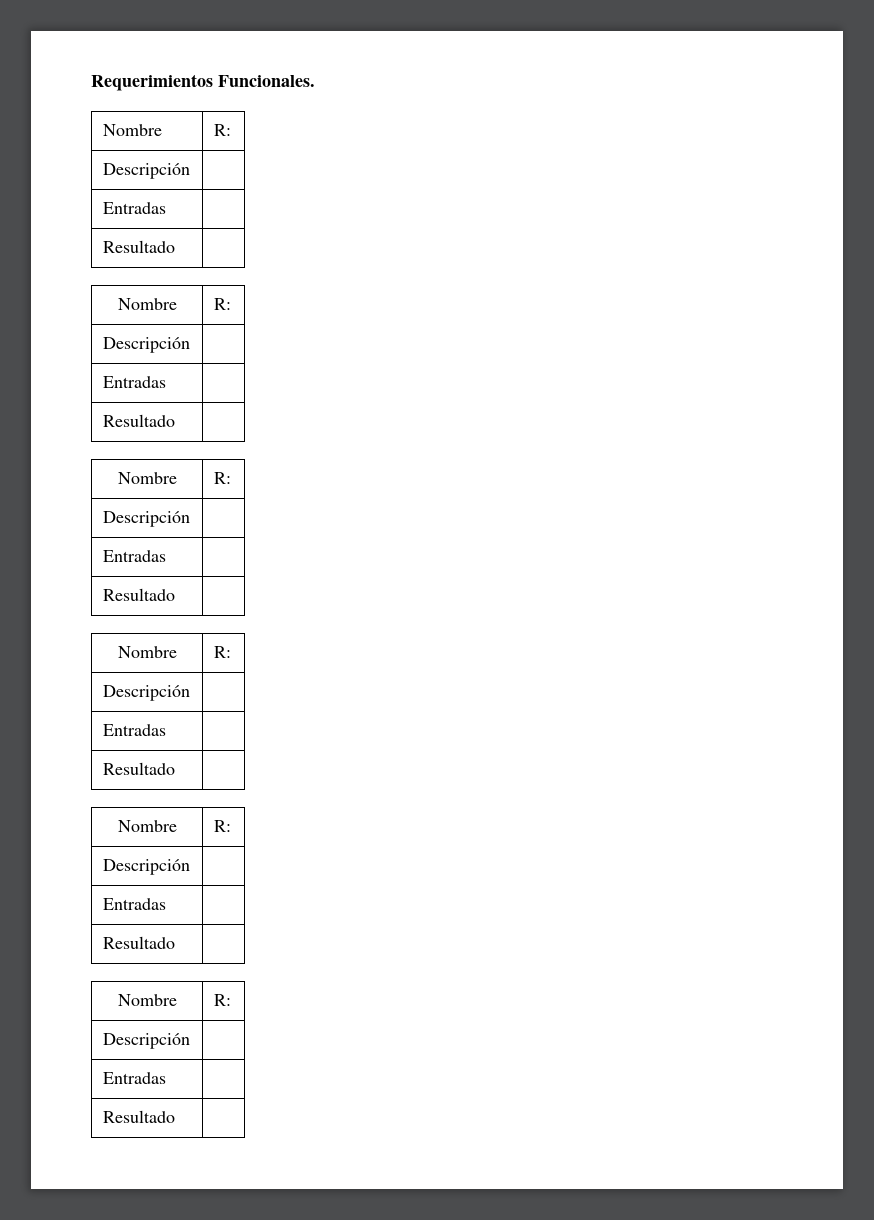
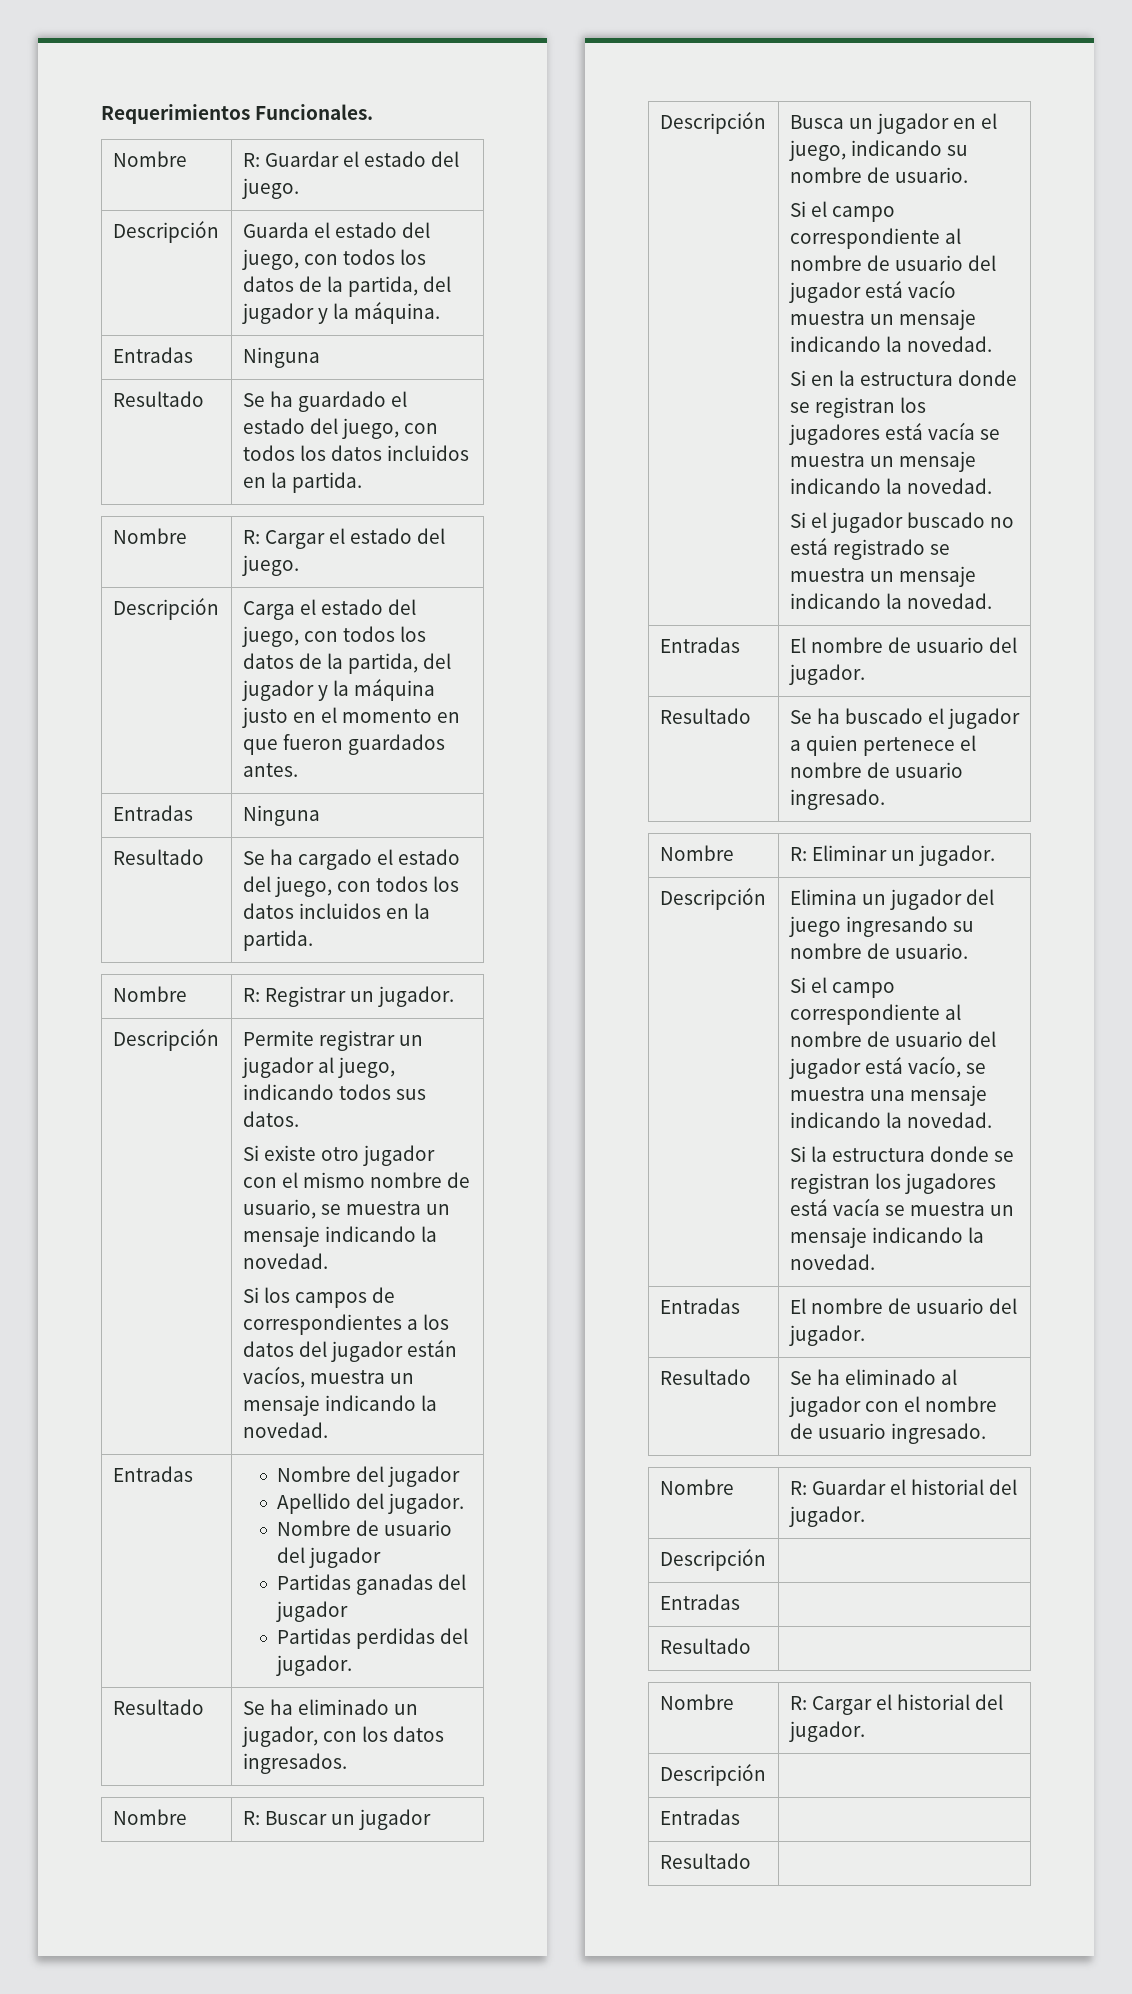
  Requerimientos Funcionales.
- Nombre | R:
+ Nombre | R: Guardar el estado del juego.
+ Descripción | Guarda el estado del juego, con todos los datos de la partida, del jugador y la máquina.
+ Entradas | Ninguna
+ Resultado | Se ha guardado el estado del juego, con todos los datos incluidos en la partida.
+ Nombre | R: Cargar el estado del juego.
+ Descripción | Carga el estado del juego, con todos los datos de la partida, del jugador y la máquina justo en el momento en que fueron guardados antes.
+ Entradas | Ninguna
+ Resultado | Se ha cargado el estado del juego, con todos los datos incluidos en la partida.
+ Nombre | R: Registrar un jugador.
+ Descripción | Permite registrar un jugador al juego, indicando todos sus datos.
+ Si existe otro jugador con el mismo nombre de usuario, se muestra un mensaje indicando la novedad.
+ Si los campos de correspondientes a los datos del jugador están vacíos, muestra un mensaje indicando la novedad.
+ Entradas | Nombre del jugador
+ Apellido del jugador.
+ Nombre de usuario del jugador
+ Partidas ganadas del jugador
+ Partidas perdidas del jugador.
+ Resultado | Se ha eliminado un jugador, con los datos ingresados.
+ Nombre | R: Buscar un jugador
+ Descripción | Busca un jugador en el juego, indicando su nombre de usuario.
+ Si el campo correspondiente al nombre de usuario del jugador está vacío muestra un mensaje indicando la novedad.
+ Si en la estructura donde se registran los jugadores está vacía se muestra un mensaje indicando la novedad.
+ Si el jugador buscado no está registrado se muestra un mensaje indicando la novedad.
+ Entradas | El nombre de usuario del jugador.
+ Resultado | Se ha buscado el jugador a quien pertenece el nombre de usuario ingresado.
+ Nombre | R: Eliminar un jugador.
+ Descripción | Elimina un jugador del juego ingresando su nombre de usuario.
+ Si el campo correspondiente al nombre de usuario del jugador está vacío, se muestra una mensaje indicando la novedad.
+ Si la estructura donde se registran los jugadores está vacía se muestra un mensaje indicando la novedad.
+ Entradas | El nombre de usuario del jugador.
+ Resultado | Se ha eliminado al jugador con el nombre de usuario ingresado.
+ Nombre | R: Guardar el historial del jugador.
  Descripción |
  Entradas |
  Resultado |
- Nombre | R:
- Descripción |
- Entradas |
- Resultado |
- Nombre | R:
- Descripción |
- Entradas |
- Resultado |
- Nombre | R:
- Descripción |
- Entradas |
- Resultado |
- Nombre | R:
- Descripción |
- Entradas |
- Resultado |
- Nombre | R:
+ Nombre | R: Cargar el historial del jugador.

